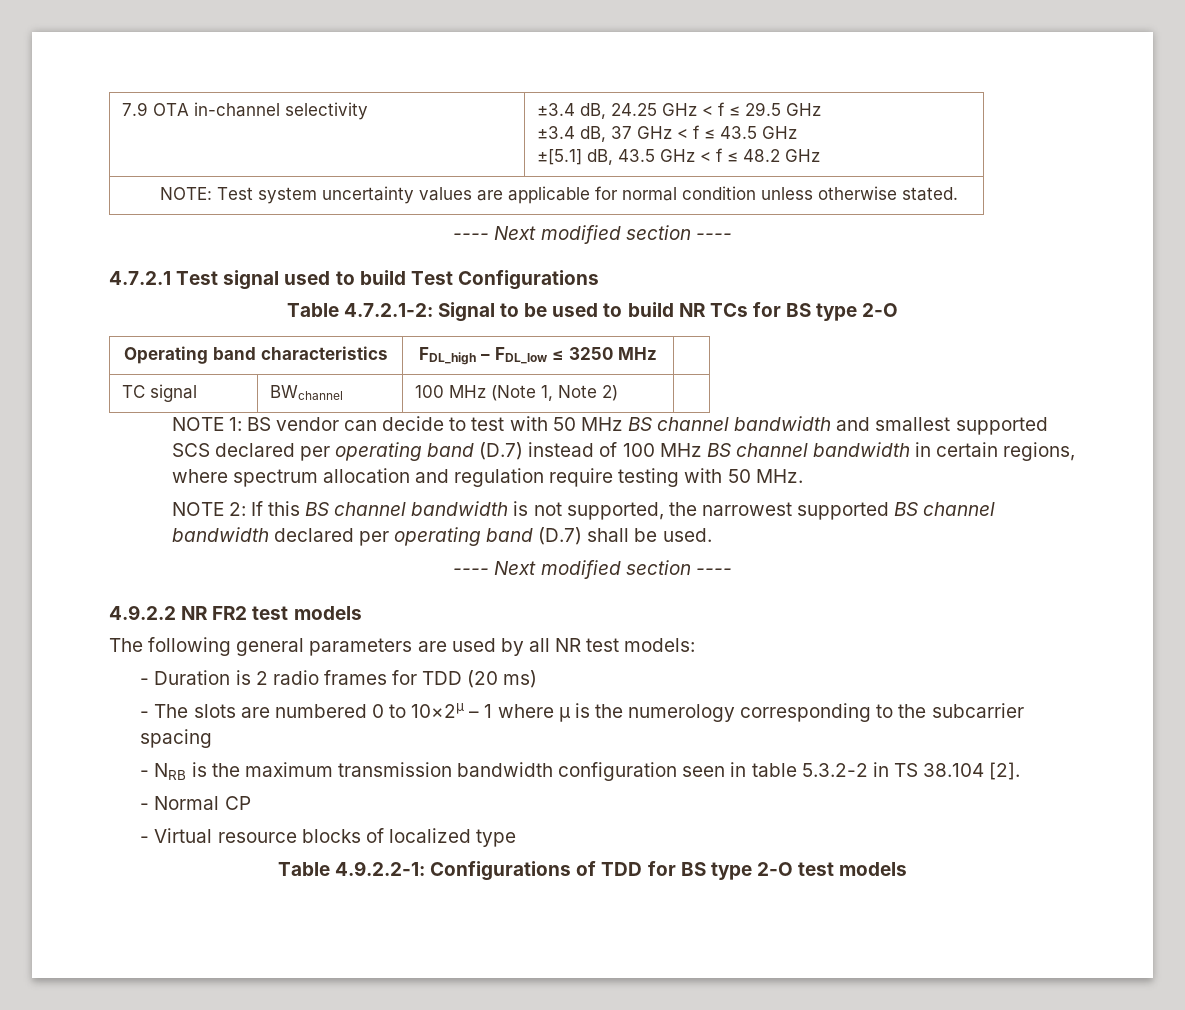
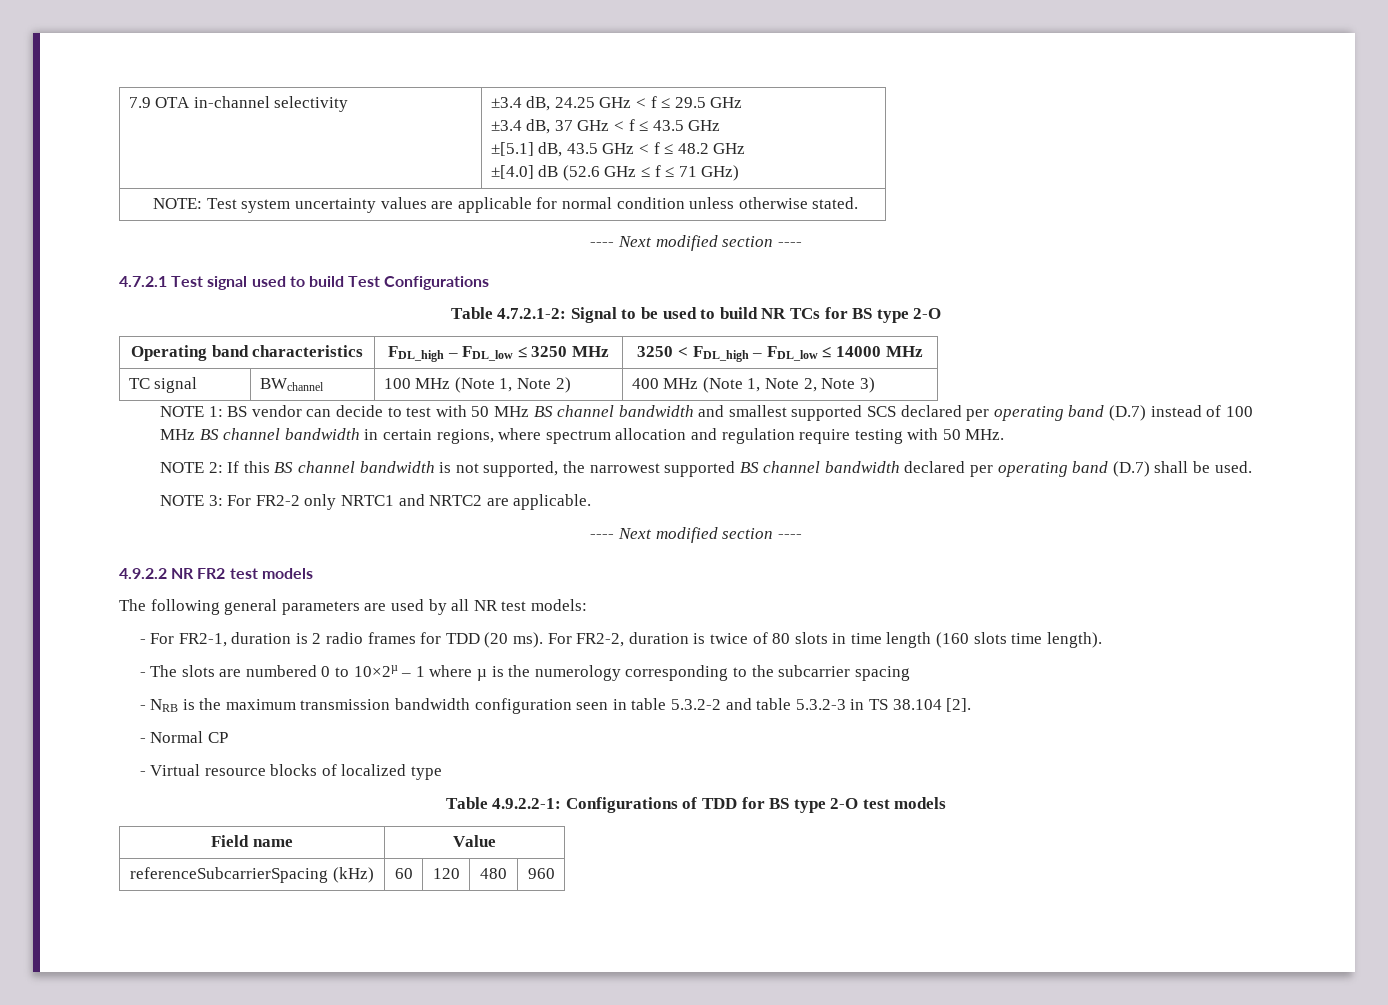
  7.9 OTA in-channel selectivity | ±3.4 dB, 24.25 GHz < f ≤ 29.5 GHz
  ±3.4 dB, 37 GHz < f ≤ 43.5 GHz
  ±[5.1] dB, 43.5 GHz < f ≤ 48.2 GHz
+ ±[4.0] dB (52.6 GHz ≤ f ≤ 71 GHz)
- Operating band characteristics | FDL_high – FDL_low ≤ 3250 MHz |
+ Operating band characteristics | FDL_high – FDL_low ≤ 3250 MHz | 3250 < FDL_high – FDL_low ≤ 14000 MHz
- TC signal | BWchannel | 100 MHz (Note 1, Note 2) |
+ TC signal | BWchannel | 100 MHz (Note 1, Note 2) | 400 MHz (Note 1, Note 2, Note 3)
+ NOTE 3: For FR2-2 only NRTC1 and NRTC2 are applicable.
- - Duration is 2 radio frames for TDD (20 ms)
+ - For FR2-1, duration is 2 radio frames for TDD (20 ms). For FR2-2, duration is twice of 80 slots in time length (160 slots time length).
- - NRB is the maximum transmission bandwidth configuration seen in table 5.3.2-2 in TS 38.104 [2].
+ - NRB is the maximum transmission bandwidth configuration seen in table 5.3.2-2 and table 5.3.2-3 in TS 38.104 [2].
+ Field name | Value
+ referenceSubcarrierSpacing (kHz) | 60 | 120 | 480 | 960

